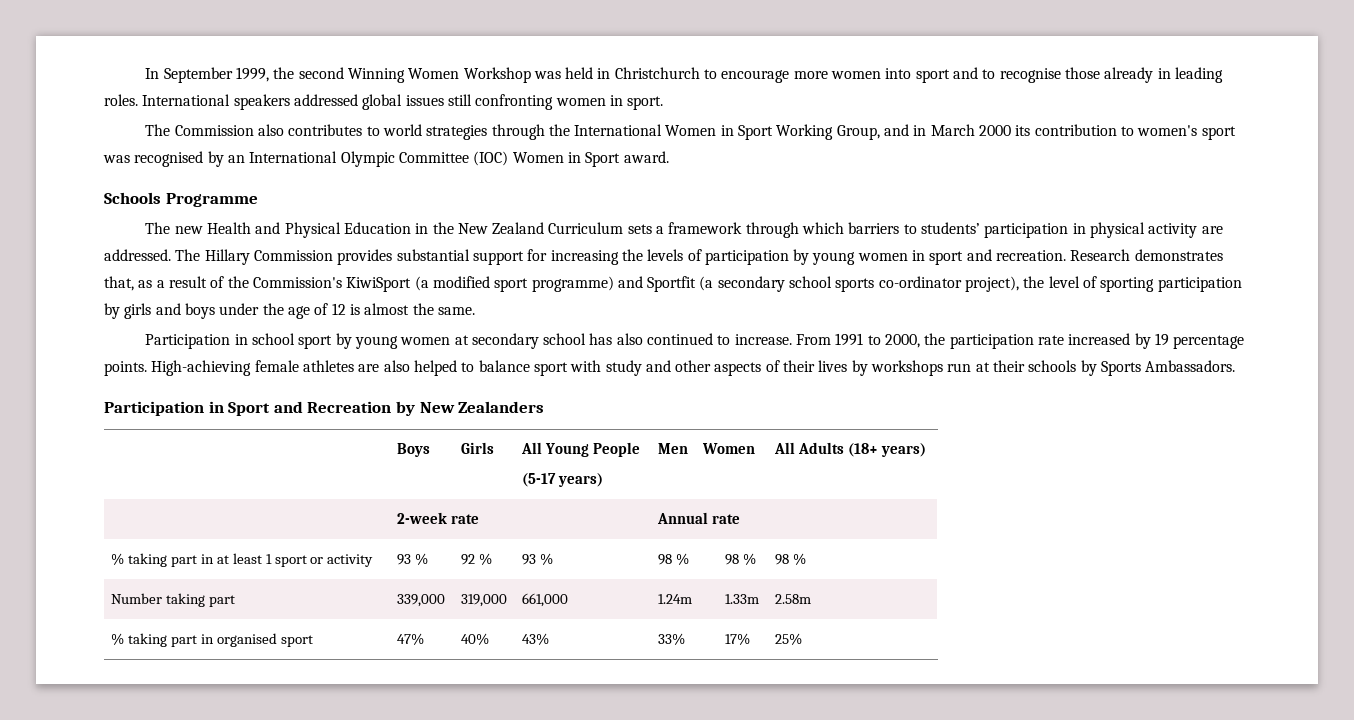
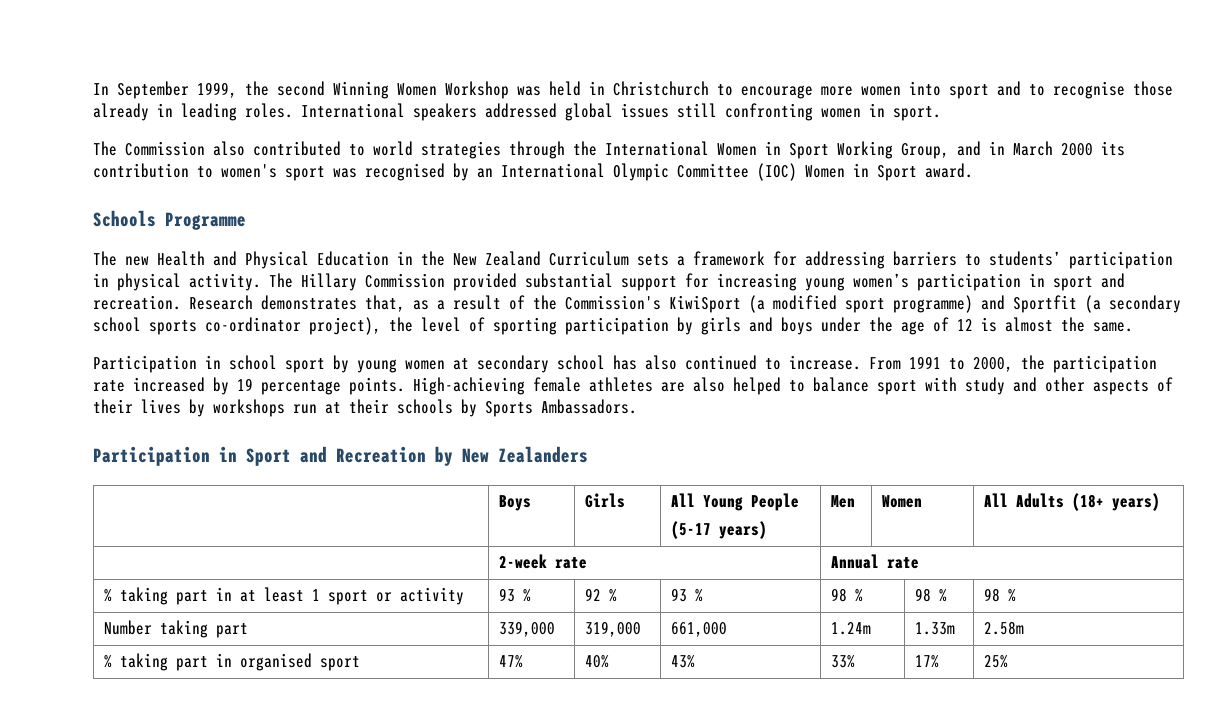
- The Commission also contributes to world strategies through the International Women in Sport Working Group, and in March 2000 its contribution to women's sport was recognised by an International Olympic Committee (IOC) Women in Sport award.
+ The Commission also contributed to world strategies through the International Women in Sport Working Group, and in March 2000 its contribution to women's sport was recognised by an International Olympic Committee (IOC) Women in Sport award.
- The new Health and Physical Education in the New Zealand Curriculum sets a framework through which barriers to students’ participation in physical activity are addressed.
+ The new Health and Physical Education in the New Zealand Curriculum sets a framework for addressing barriers to students’ participation in physical activity.
- The Hillary Commission provides substantial support for increasing the levels of participation by young women in sport and recreation.
+ The Hillary Commission provided substantial support for increasing young women’s participation in sport and recreation.

